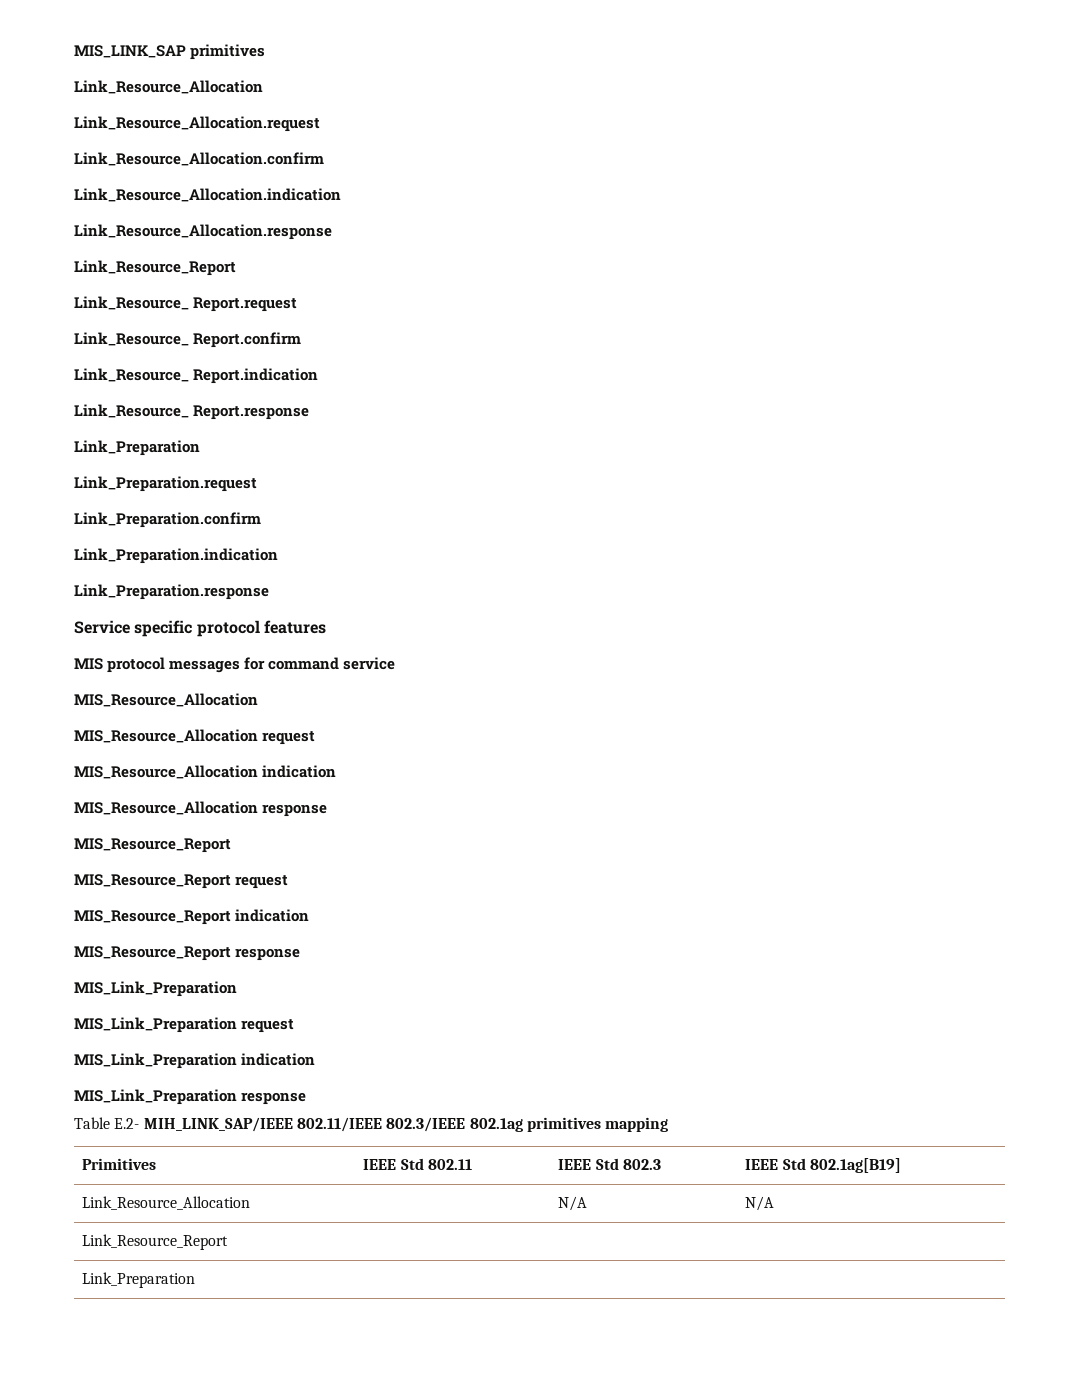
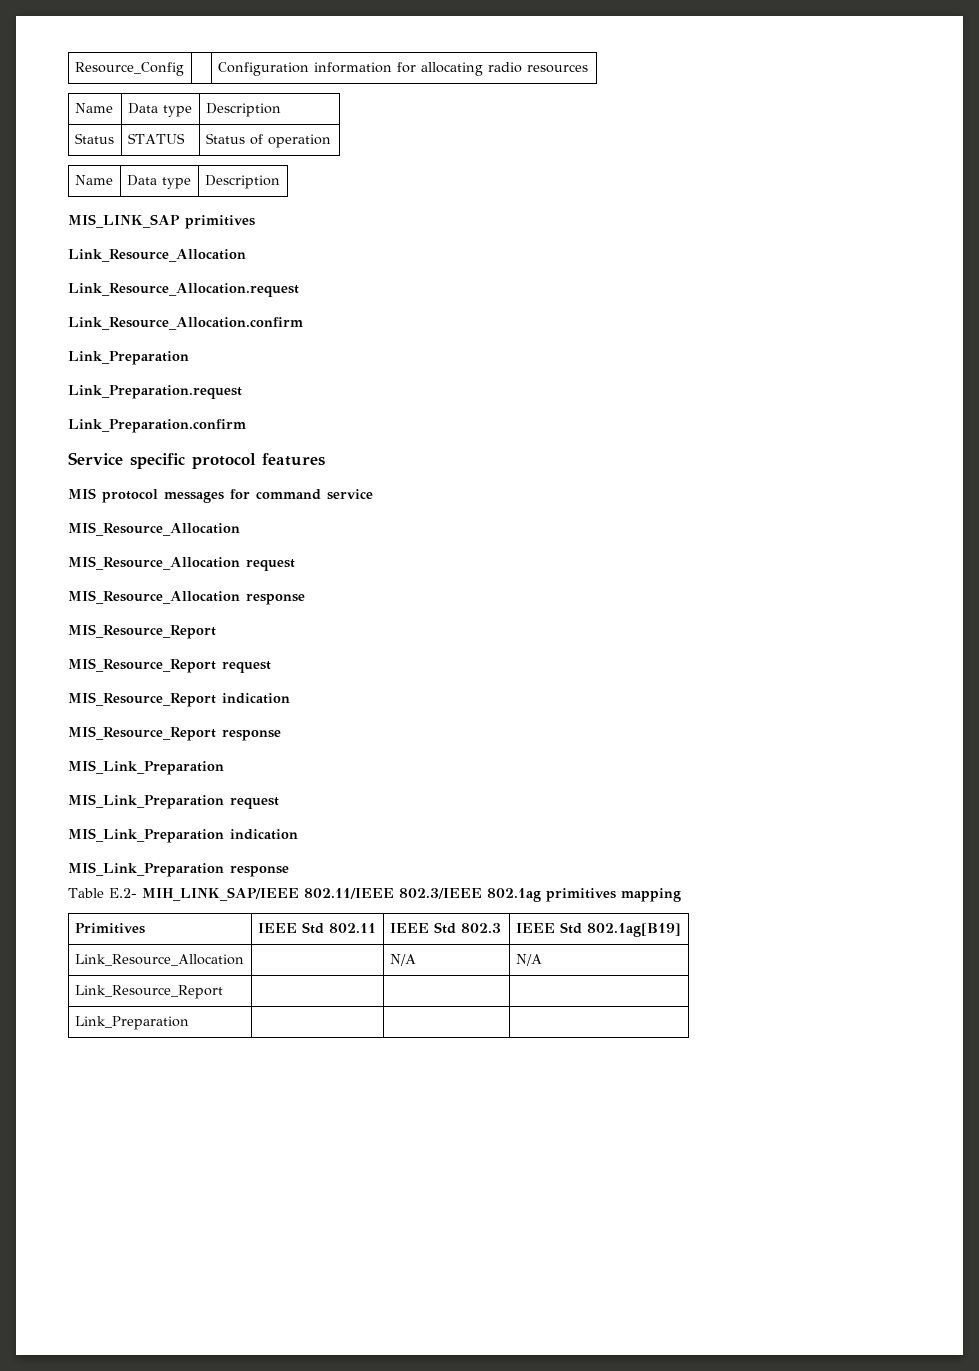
+ Resource_Config | | Configuration information for allocating radio resources
+ Name | Data type | Description
+ Status | STATUS | Status of operation
+ Name | Data type | Description
- Link_Resource_Allocation.indication
- Link_Resource_Allocation.response
- Link_Resource_Report
- Link_Resource_ Report.request
- Link_Resource_ Report.confirm
- Link_Resource_ Report.indication
- Link_Resource_ Report.response
- Link_Preparation.indication
- Link_Preparation.response
- MIS_Resource_Allocation indication

